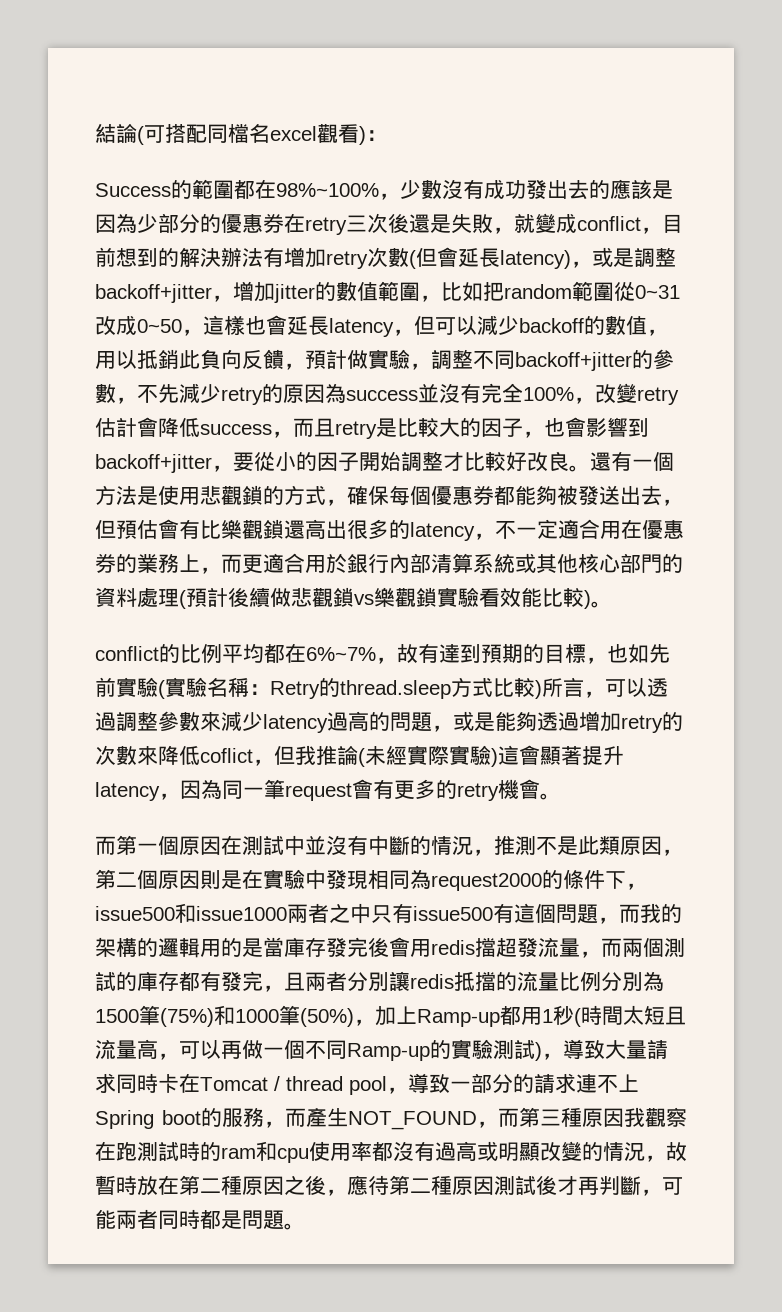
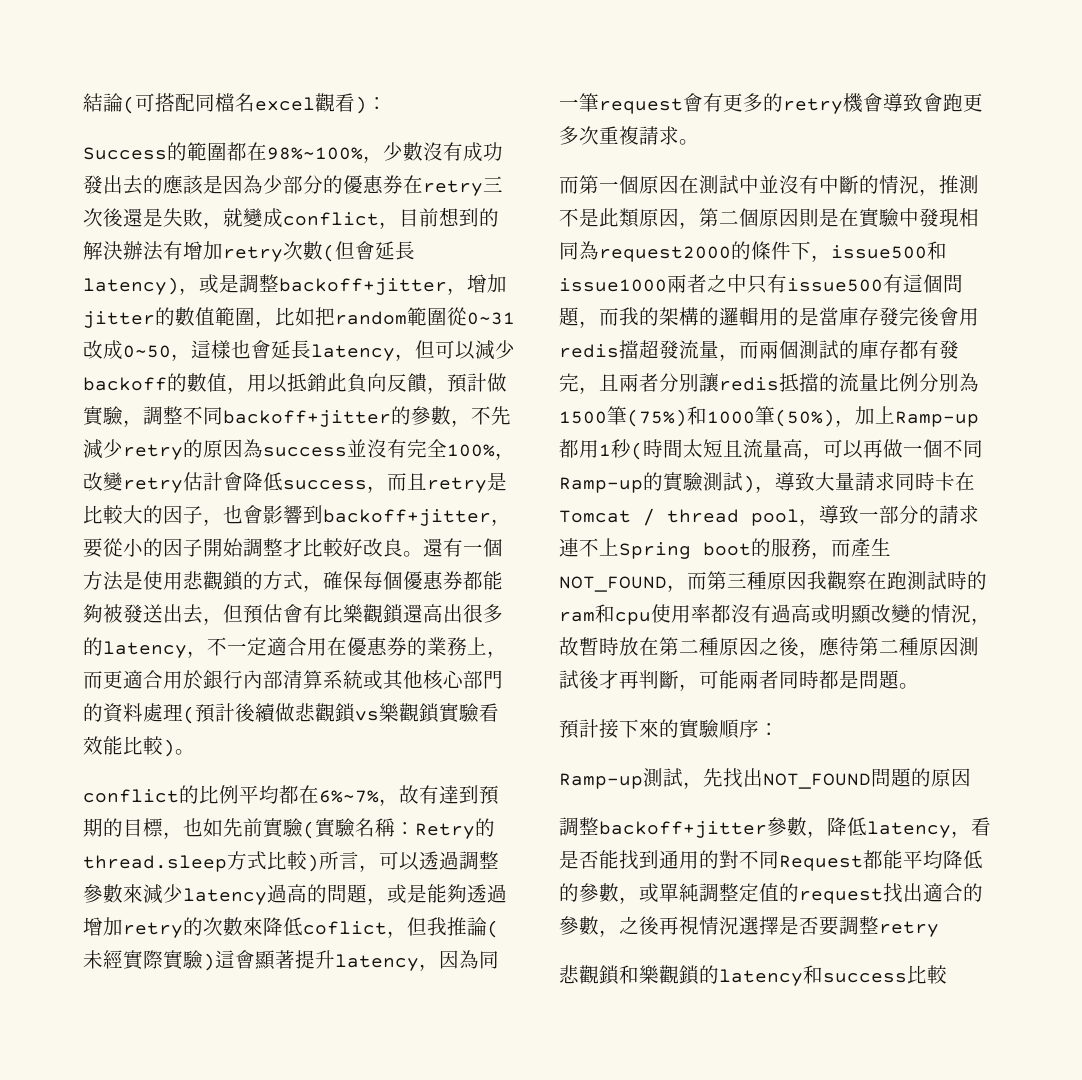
- Retry的thread.sleep方式比較)所言，可以透過調整參數來減少latency過高的問題，或是能夠透過增加retry的次數來降低coflict，但我推論(未經實際實驗)這會顯著提升latency，因為同一筆request會有更多的retry機會。
+ Retry的thread.sleep方式比較)所言，可以透過調整參數來減少latency過高的問題，或是能夠透過增加retry的次數來降低coflict，但我推論(未經實際實驗)這會顯著提升latency，因為同一筆request會有更多的retry機會導致會跑更多次重複請求。
+ 預計接下來的實驗順序：
+ Ramp-up測試，先找出NOT_FOUND問題的原因
+ 調整backoff+jitter參數，降低latency，看是否能找到通用的對不同Request都能平均降低的參數，或單純調整定值的request找出適合的參數，之後再視情況選擇是否要調整retry
+ 悲觀鎖和樂觀鎖的latency和success比較

